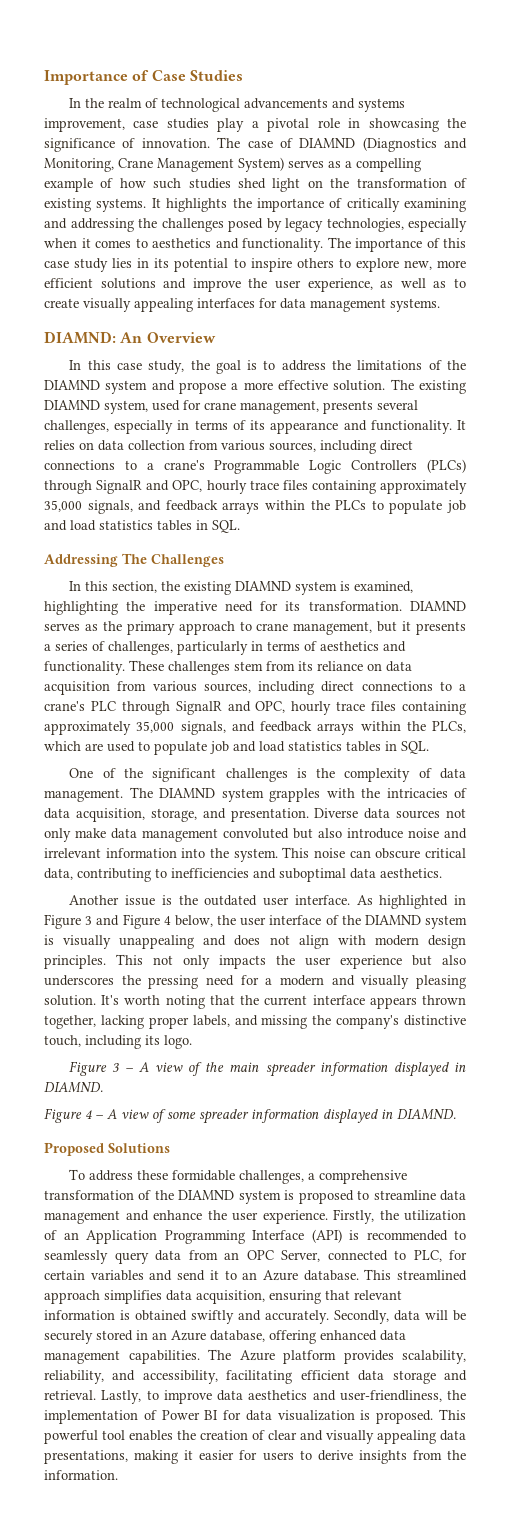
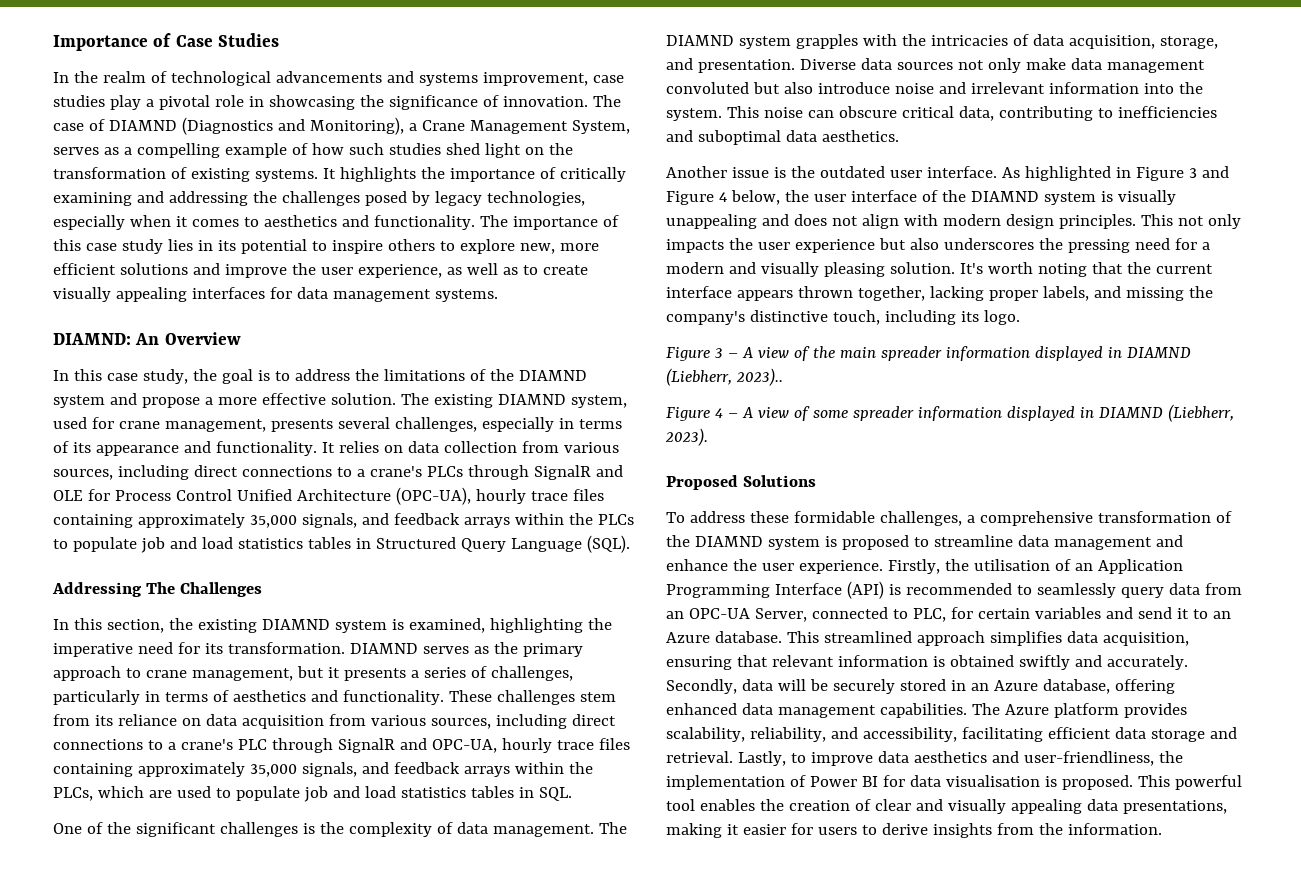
- The case of DIAMND (Diagnostics and Monitoring, Crane Management System) serves as a compelling example of how such studies shed light on the transformation of existing systems.
+ The case of DIAMND (Diagnostics and Monitoring), a Crane Management System, serves as a compelling example of how such studies shed light on the transformation of existing systems.
- It relies on data collection from various sources, including direct connections to a crane's Programmable Logic Controllers (PLCs) through SignalR and OPC, hourly trace files containing approximately 35,000 signals, and feedback arrays within the PLCs to populate job and load statistics tables in SQL.
+ It relies on data collection from various sources, including direct connections to a crane's PLCs through SignalR and OLE for Process Control Unified Architecture (OPC-UA), hourly trace files containing approximately 35,000 signals, and feedback arrays within the PLCs to populate job and load statistics tables in Structured Query Language (SQL).
- These challenges stem from its reliance on data acquisition from various sources, including direct connections to a crane's PLC through SignalR and OPC, hourly trace files containing approximately 35,000 signals, and feedback arrays within the PLCs, which are used to populate job and load statistics tables in SQL.
+ These challenges stem from its reliance on data acquisition from various sources, including direct connections to a crane's PLC through SignalR and OPC-UA, hourly trace files containing approximately 35,000 signals, and feedback arrays within the PLCs, which are used to populate job and load statistics tables in SQL.
- Figure 3 – A view of the main spreader information displayed in DIAMND.
+ Figure 3 – A view of the main spreader information displayed in DIAMND (Liebherr, 2023)..
- Figure 4 – A view of some spreader information displayed in DIAMND.
+ Figure 4 – A view of some spreader information displayed in DIAMND (Liebherr, 2023).
- Firstly, the utilization of an Application Programming Interface (API) is recommended to seamlessly query data from an OPC Server, connected to PLC, for certain variables and send it to an Azure database.
+ Firstly, the utilisation of an Application Programming Interface (API) is recommended to seamlessly query data from an OPC-UA Server, connected to PLC, for certain variables and send it to an Azure database.
- Lastly, to improve data aesthetics and user-friendliness, the implementation of Power BI for data visualization is proposed.
+ Lastly, to improve data aesthetics and user-friendliness, the implementation of Power BI for data visualisation is proposed.

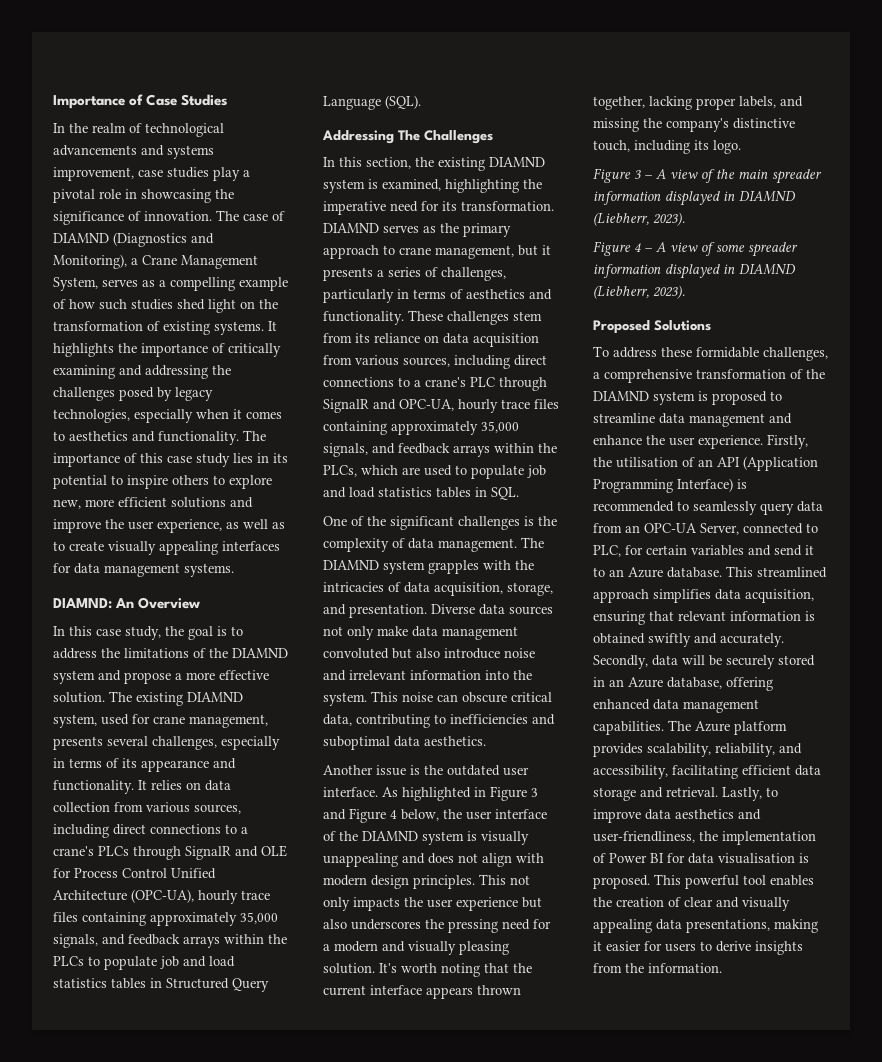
- Figure 3 – A view of the main spreader information displayed in DIAMND (Liebherr, 2023)..
+ Figure 3 – A view of the main spreader information displayed in DIAMND (Liebherr, 2023).
- Firstly, the utilisation of an Application Programming Interface (API) is recommended to seamlessly query data from an OPC-UA Server, connected to PLC, for certain variables and send it to an Azure database.
+ Firstly, the utilisation of an API (Application Programming Interface) is recommended to seamlessly query data from an OPC-UA Server, connected to PLC, for certain variables and send it to an Azure database.

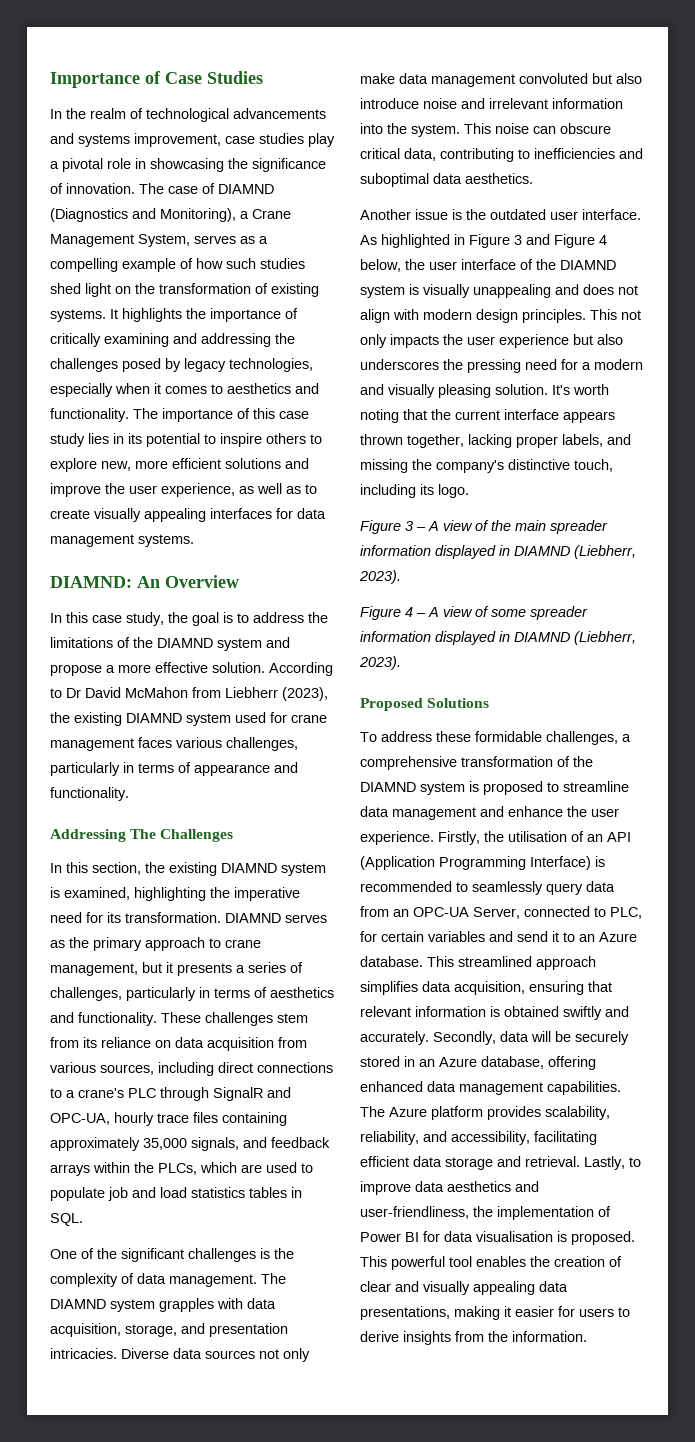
- The existing DIAMND system, used for crane management, presents several challenges, especially in terms of its appearance and functionality. It relies on data collection from various sources, including direct connections to a crane's PLCs through SignalR and OLE for Process Control Unified Architecture (OPC-UA), hourly trace files containing approximately 35,000 signals, and feedback arrays within the PLCs to populate job and load statistics tables in Structured Query Language (SQL).
+ According to Dr David McMahon from Liebherr (2023), the existing DIAMND system used for crane management faces various challenges, particularly in terms of appearance and functionality.
- The DIAMND system grapples with the intricacies of data acquisition, storage, and presentation.
+ The DIAMND system grapples with data acquisition, storage, and presentation intricacies.

